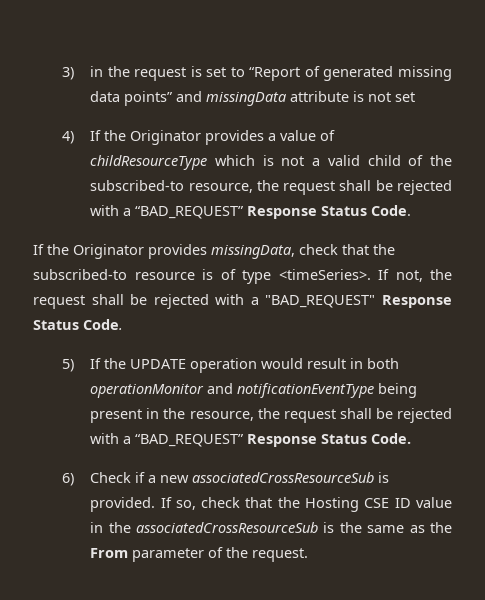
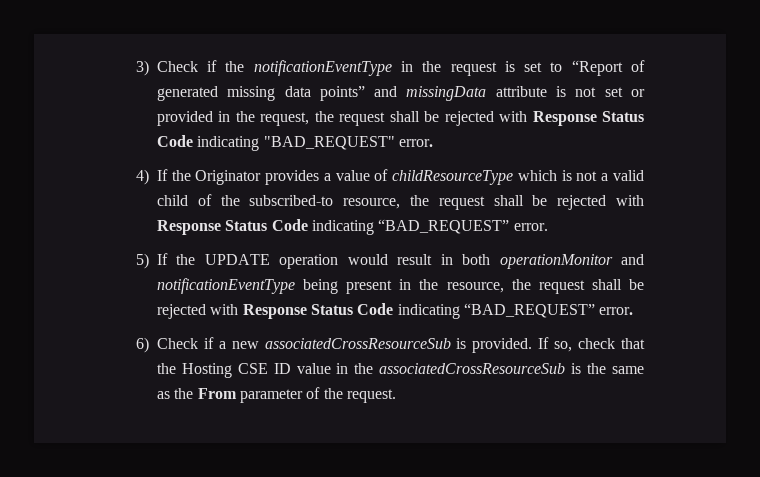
- 3) in the request is set to “Report of generated missing data points” and missingData attribute is not set
+ 3) Check if the notificationEventType in the request is set to “Report of generated missing data points” and missingData attribute is not set or provided in the request, the request shall be rejected with Response Status Code indicating "BAD_REQUEST" error.
- 4) If the Originator provides a value of childResourceType which is not a valid child of the subscribed-to resource, the request shall be rejected with a “BAD_REQUEST” Response Status Code.
- If the Originator provides missingData, check that the subscribed-to resource is of type <timeSeries>. If not, the request shall be rejected with a "BAD_REQUEST" Response Status Code.
+ 4) If the Originator provides a value of childResourceType which is not a valid child of the subscribed-to resource, the request shall be rejected with Response Status Code indicating “BAD_REQUEST” error.
- 5) If the UPDATE operation would result in both operationMonitor and notificationEventType being present in the resource, the request shall be rejected with a “BAD_REQUEST” Response Status Code.
+ 5) If the UPDATE operation would result in both operationMonitor and notificationEventType being present in the resource, the request shall be rejected with Response Status Code indicating “BAD_REQUEST” error.

